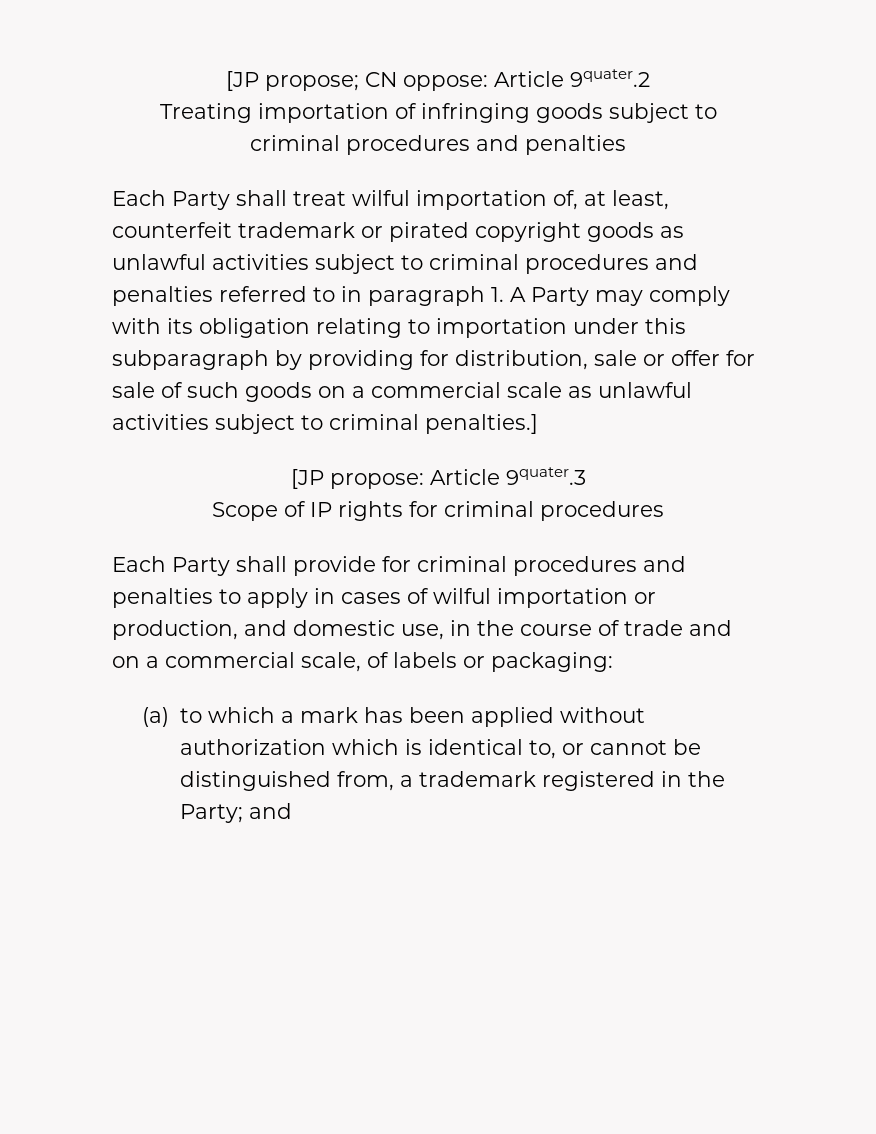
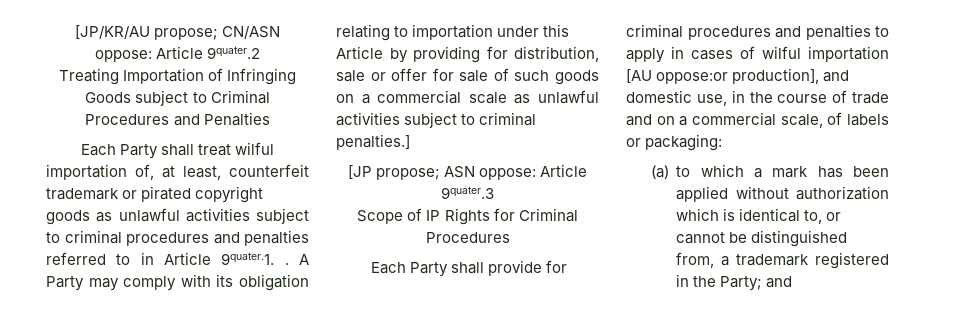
- [JP propose; CN oppose: Article 9quater.2
+ [JP/KR/AU propose; CN/ASN oppose: Article 9quater.2
- Treating importation of infringing goods subject to criminal procedures and penalties
+ Treating Importation of Infringing Goods subject to Criminal Procedures and Penalties
- Each Party shall treat wilful importation of, at least, counterfeit trademark or pirated copyright goods as unlawful activities subject to criminal procedures and penalties referred to in paragraph 1. A Party may comply with its obligation relating to importation under this subparagraph by providing for distribution, sale or offer for sale of such goods on a commercial scale as unlawful activities subject to criminal penalties.]
+ Each Party shall treat wilful importation of, at least, counterfeit trademark or pirated copyright goods as unlawful activities subject to criminal procedures and penalties referred to in Article 9quater.1. . A Party may comply with its obligation relating to importation under this Article by providing for distribution, sale or offer for sale of such goods on a commercial scale as unlawful activities subject to criminal penalties.]
- [JP propose: Article 9quater.3
+ [JP propose; ASN oppose: Article 9quater.3
- Scope of IP rights for criminal procedures
+ Scope of IP Rights for Criminal Procedures
- Each Party shall provide for criminal procedures and penalties to apply in cases of wilful importation or production, and domestic use, in the course of trade and on a commercial scale, of labels or packaging:
+ Each Party shall provide for criminal procedures and penalties to apply in cases of wilful importation [AU oppose:or production], and domestic use, in the course of trade and on a commercial scale, of labels or packaging:

